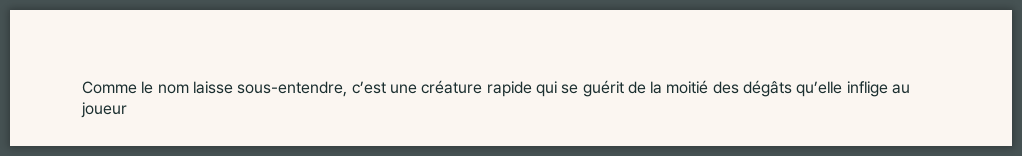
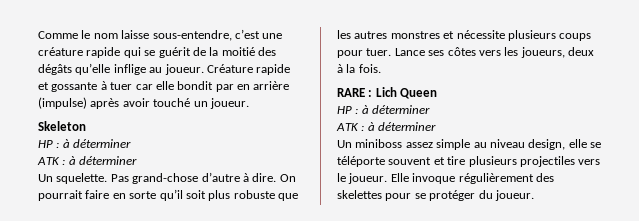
- Comme le nom laisse sous-entendre, c’est une créature rapide qui se guérit de la moitié des dégâts qu’elle inflige au joueur
+ Comme le nom laisse sous-entendre, c’est une créature rapide qui se guérit de la moitié des dégâts qu’elle inflige au joueur. Créature rapide et gossante à tuer car elle bondit par en arrière (impulse) après avoir touché un joueur.
+ Skeleton
+ HP : à déterminer
+ ATK : à déterminer
+ Un squelette. Pas grand-chose d’autre à dire. On pourrait faire en sorte qu’il soit plus robuste que les autres monstres et nécessite plusieurs coups pour tuer. Lance ses côtes vers les joueurs, deux à la fois.
+ RARE : Lich Queen
+ HP : à déterminer
+ ATK : à déterminer
+ Un miniboss assez simple au niveau design, elle se téléporte souvent et tire plusieurs projectiles vers le joueur. Elle invoque régulièrement des skelettes pour se protéger du joueur.

